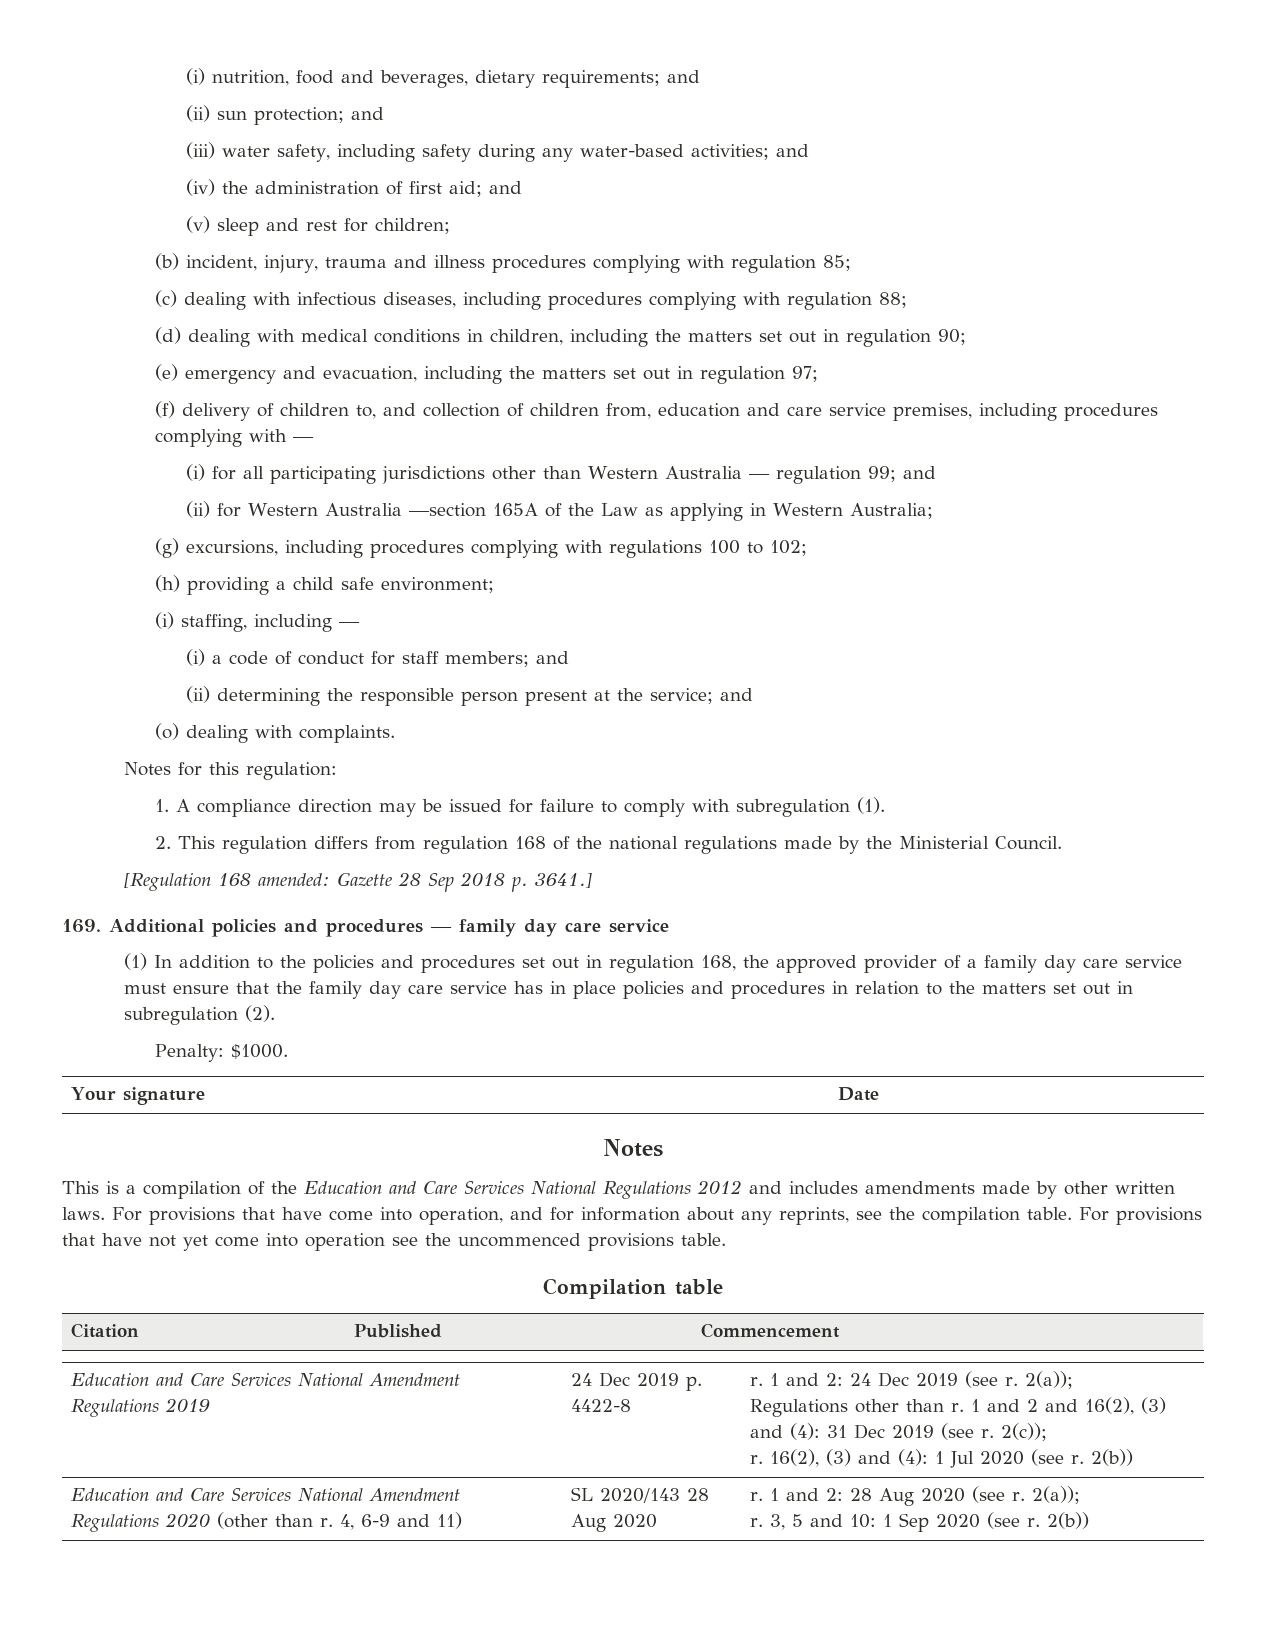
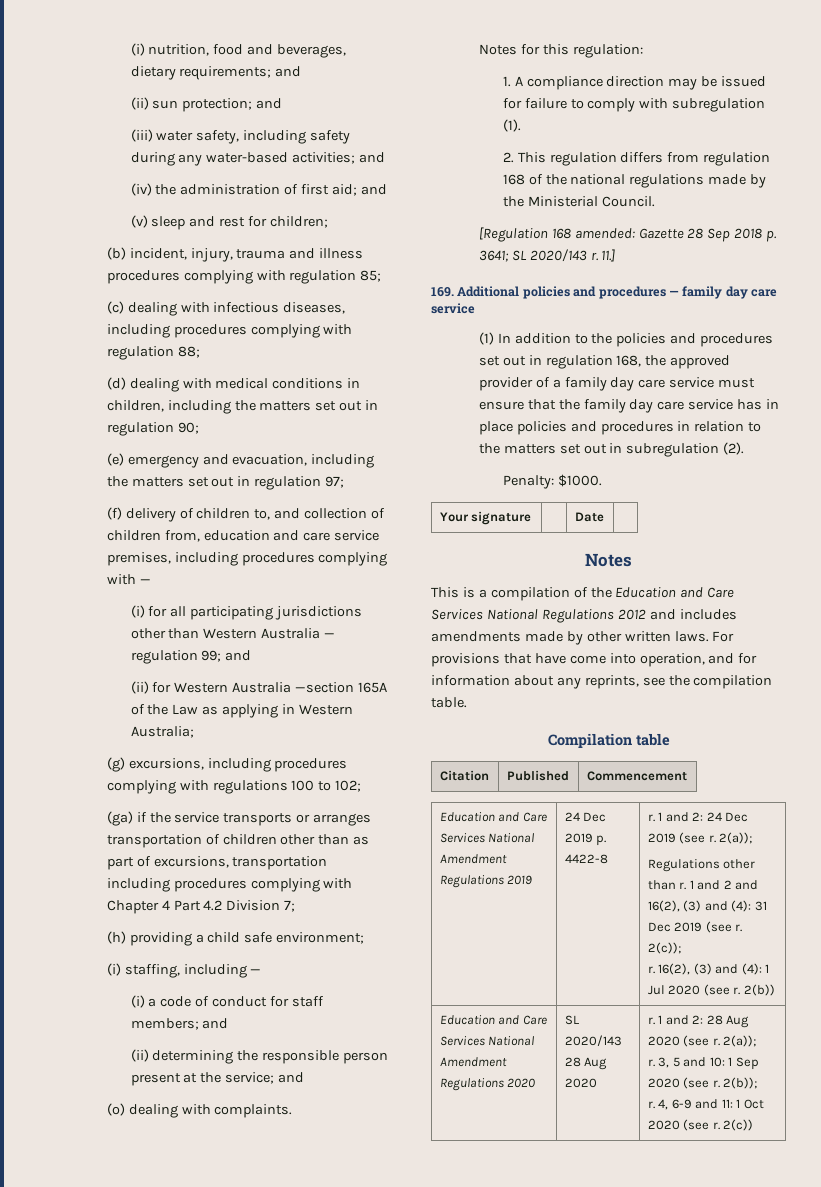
+ (ga) if the service transports or arranges transportation of children other than as part of excursions, transportation including procedures complying with Chapter 4 Part 4.2 Division 7;
- [Regulation 168 amended: Gazette 28 Sep 2018 p. 3641.]
+ [Regulation 168 amended: Gazette 28 Sep 2018 p. 3641; SL 2020/143 r. 11.]
- For provisions that have not yet come into operation see the uncommenced provisions table.
- Education and Care Services National Amendment Regulations 2020 (other than r. 4, 6-9 and 11)
+ Education and Care Services National Amendment Regulations 2020
- 3, 5 and 10: 1 Sep 2020 (see r. 2(b))
+ 3, 5 and 10: 1 Sep 2020 (see r. 2(b));
+ r. 4, 6-9 and 11: 1 Oct 2020 (see r. 2(c))

